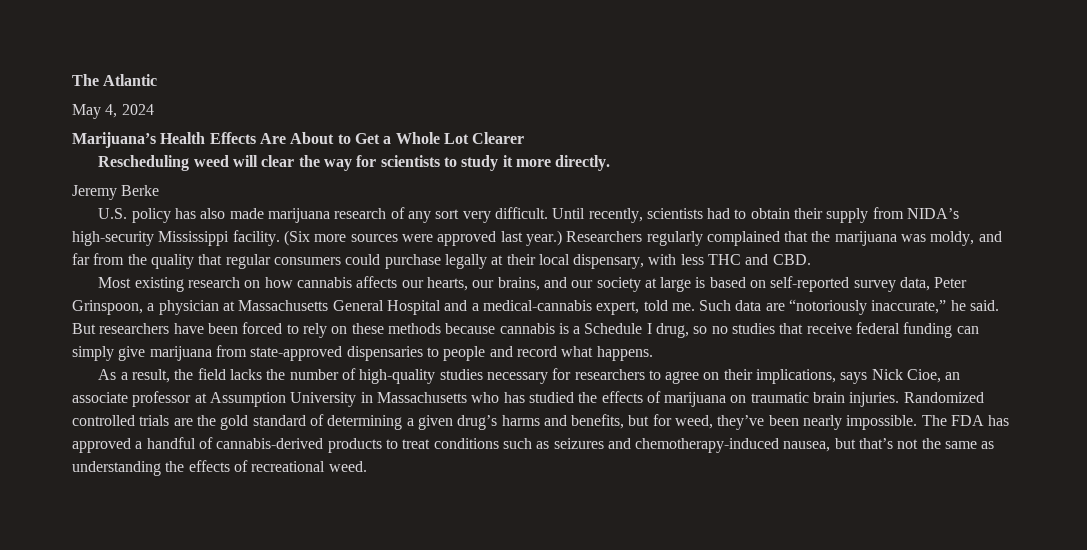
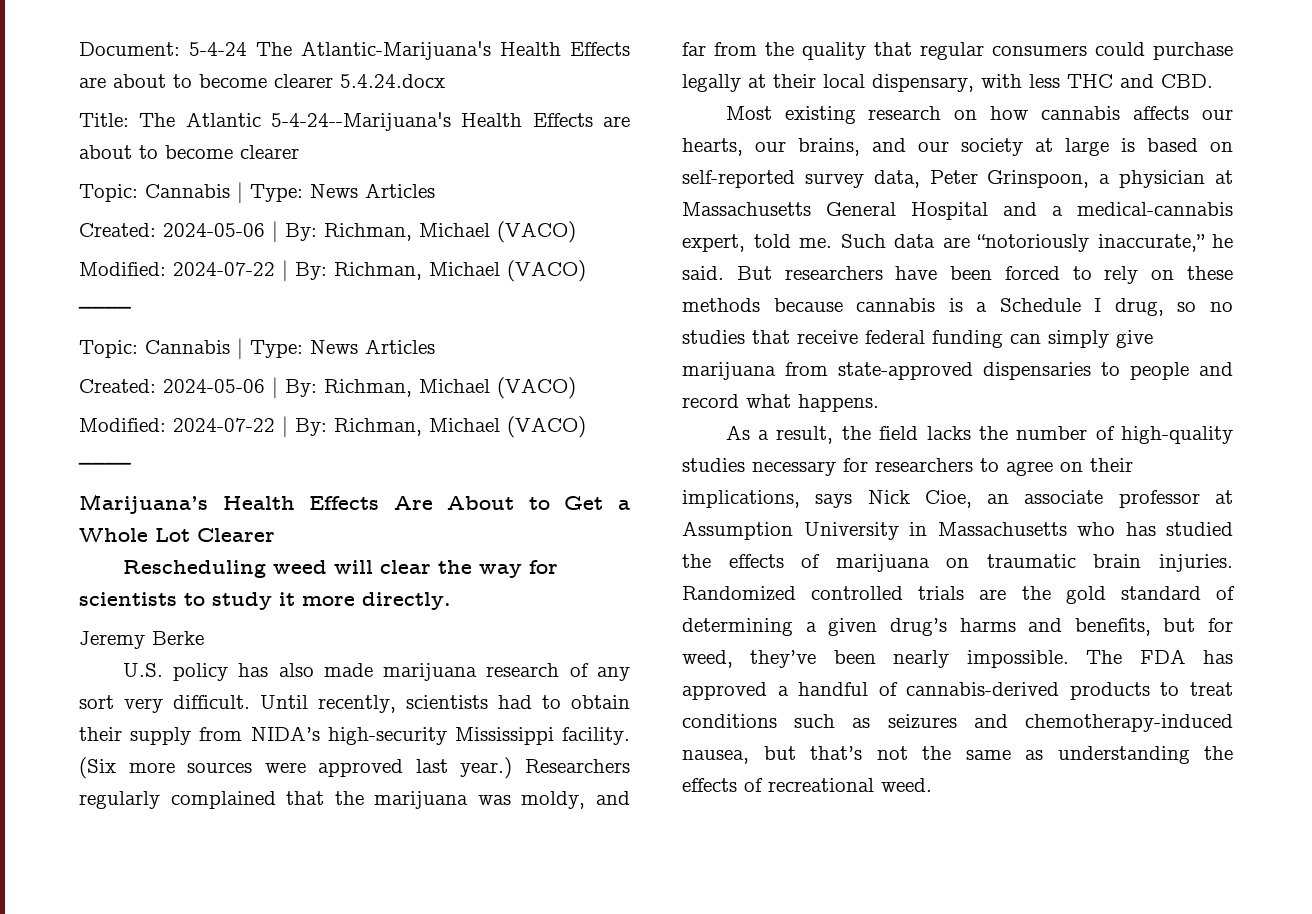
- The Atlantic
- May 4, 2024
+ Document: 5-4-24 The Atlantic-Marijuana's Health Effects are about to become clearer 5.4.24.docx
+ Title: The Atlantic 5-4-24--Marijuana's Health Effects are about to become clearer
+ Topic: Cannabis | Type: News Articles
+ Created: 2024-05-06 | By: Richman, Michael (VACO)
+ Modified: 2024-07-22 | By: Richman, Michael (VACO)
+ ────
+ Topic: Cannabis | Type: News Articles
+ Created: 2024-05-06 | By: Richman, Michael (VACO)
+ Modified: 2024-07-22 | By: Richman, Michael (VACO)
+ ────

